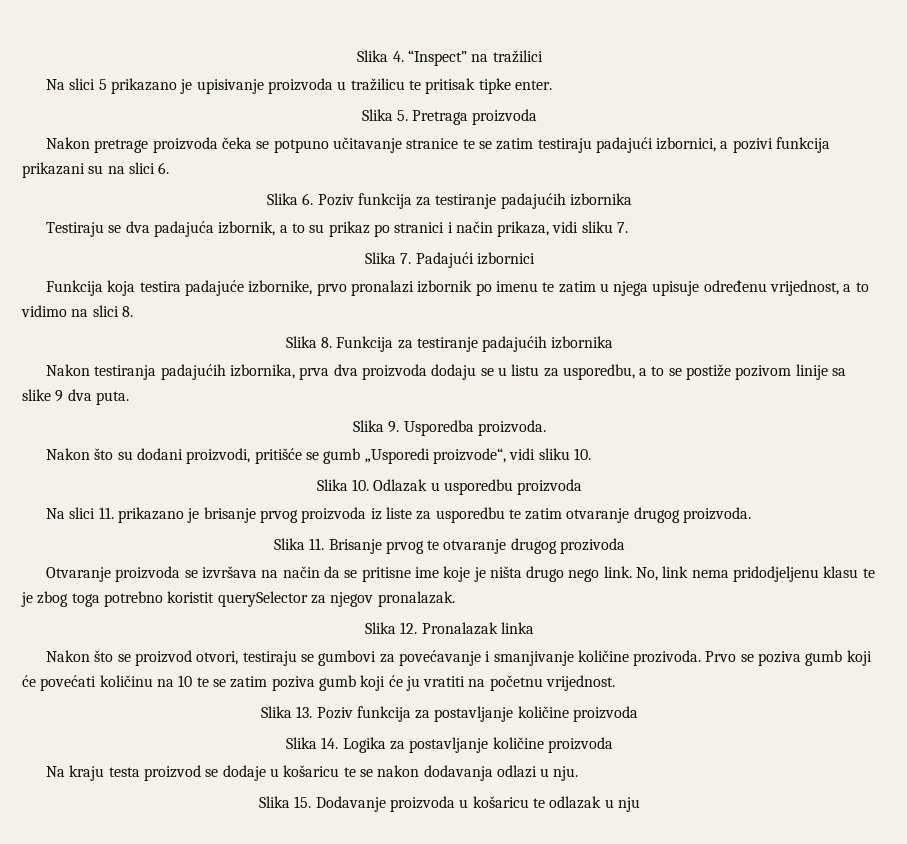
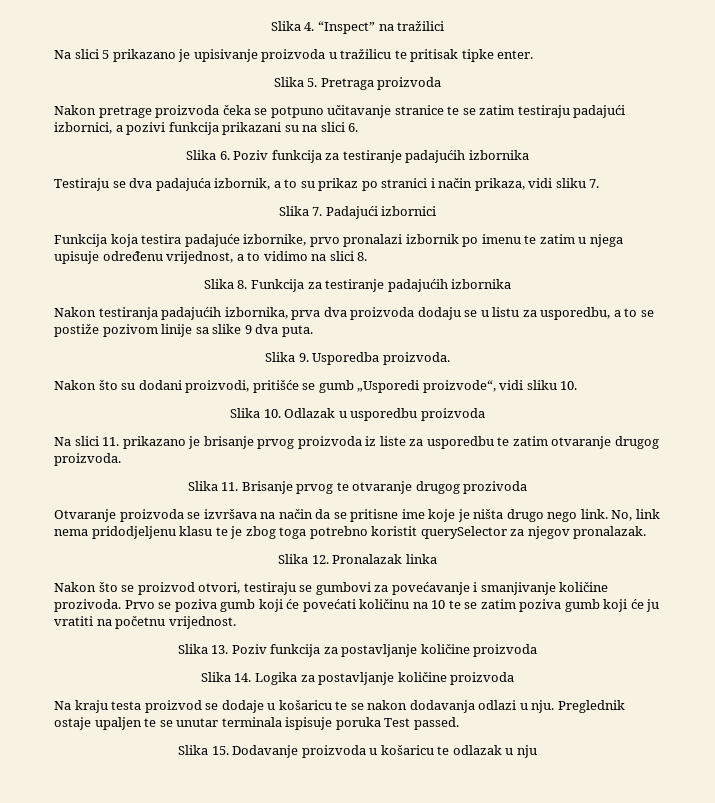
+ Preglednik ostaje upaljen te se unutar terminala ispisuje poruka Test passed.

